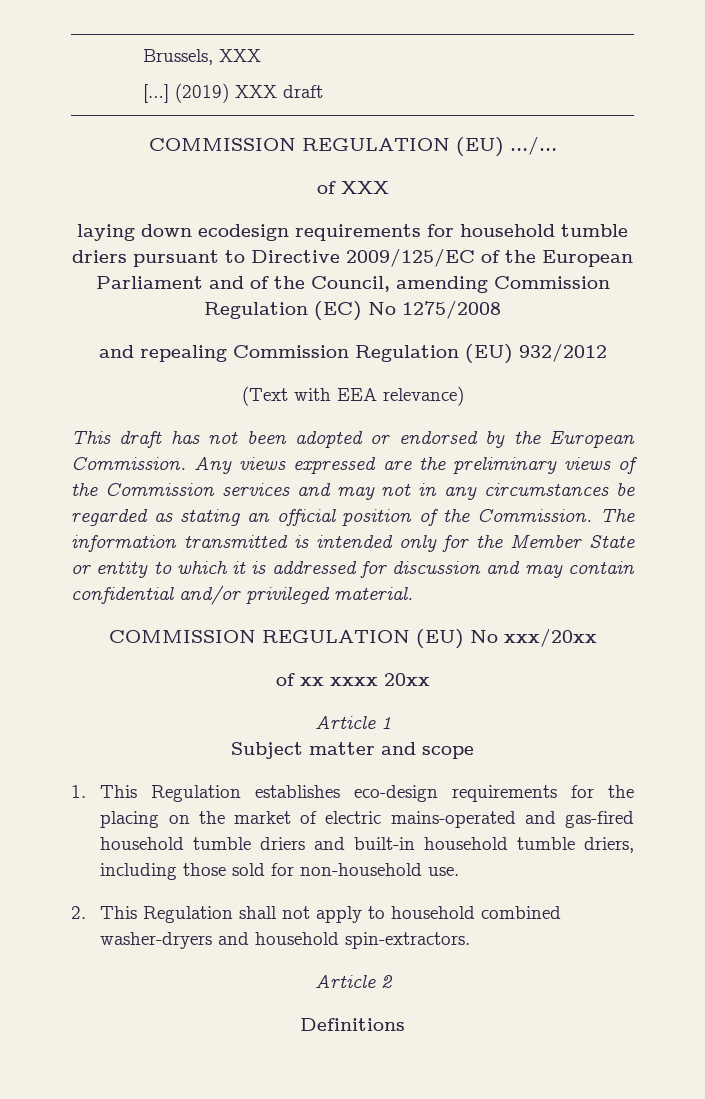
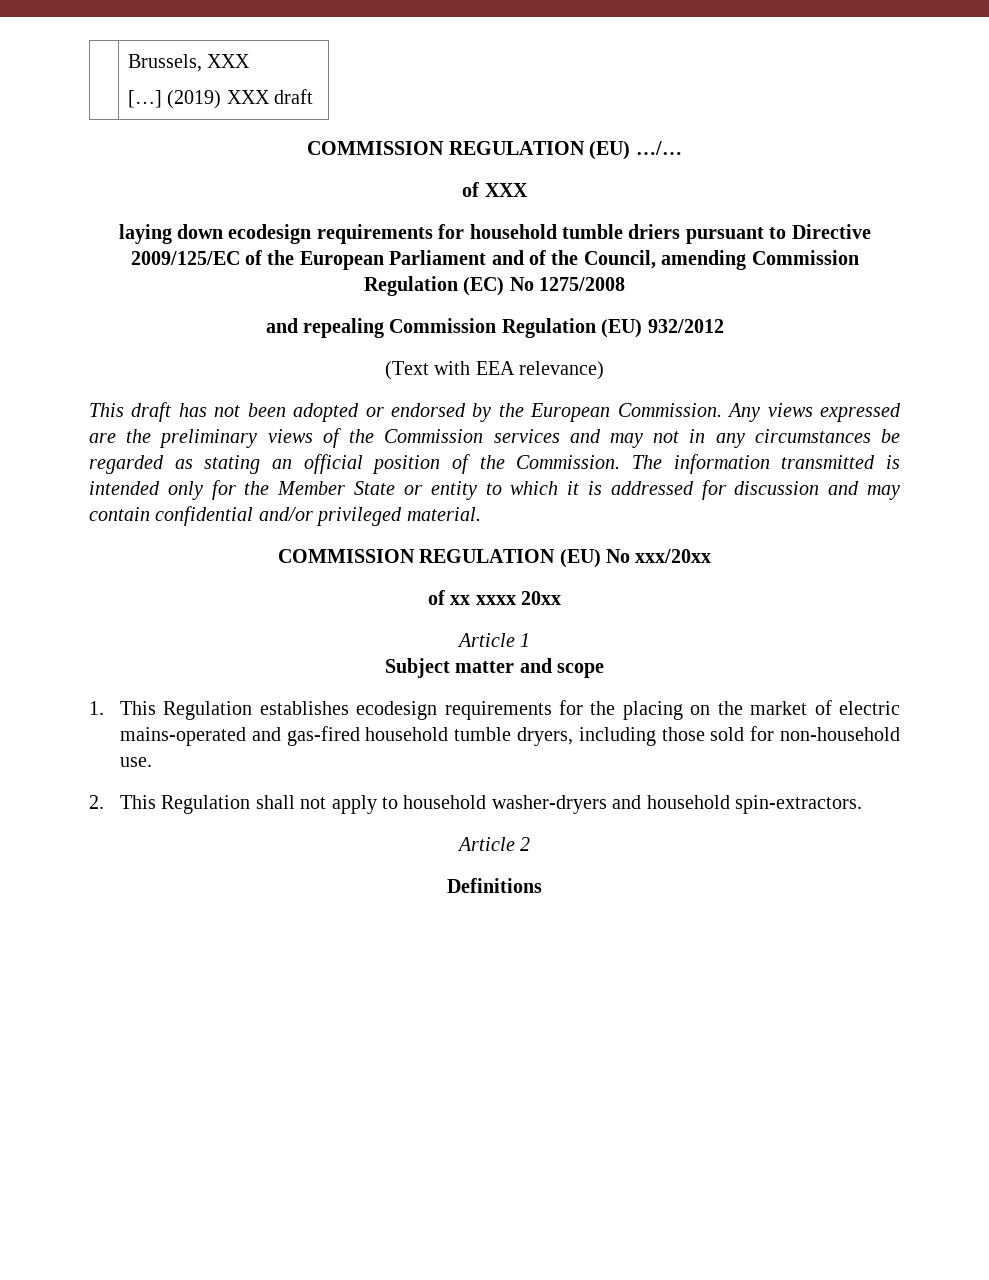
- 1. This Regulation establishes eco-design requirements for the placing on the market of electric mains-operated and gas-fired household tumble driers and built-in household tumble driers, including those sold for non-household use.
+ 1. This Regulation establishes ecodesign requirements for the placing on the market of electric mains-operated and gas-fired household tumble dryers, including those sold for non-household use.
- 2. This Regulation shall not apply to household combined washer-dryers and household spin-extractors.
+ 2. This Regulation shall not apply to household washer-dryers and household spin-extractors.

